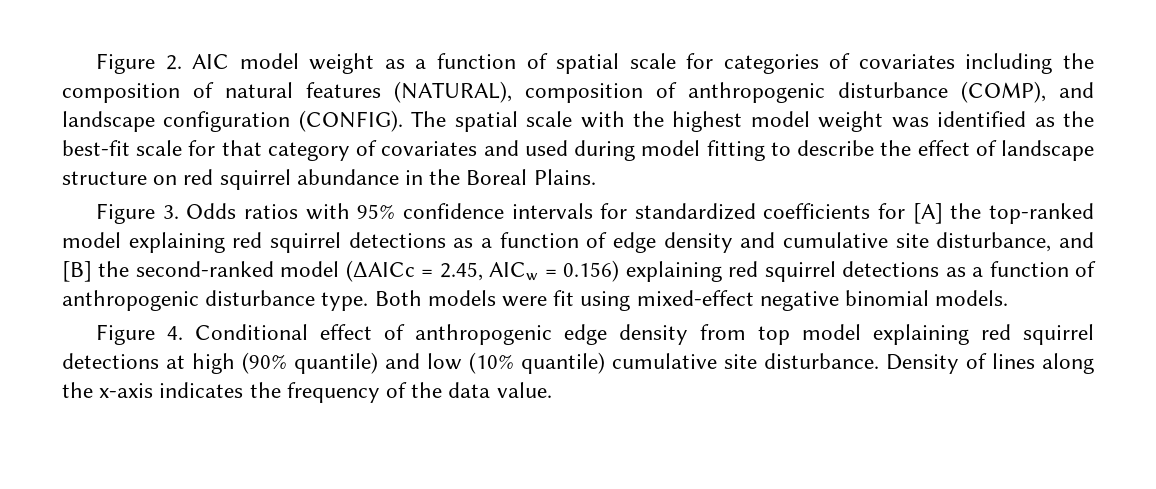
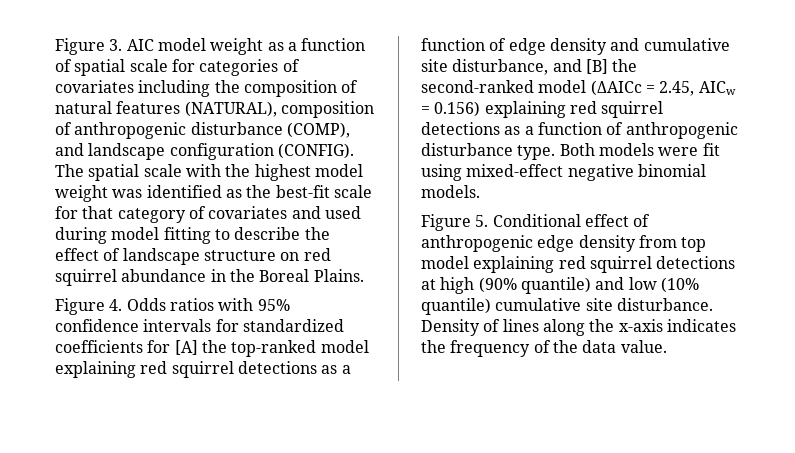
- Figure 2. AIC model weight as a function of spatial scale for categories of covariates including the composition of natural features (NATURAL), composition of anthropogenic disturbance (COMP), and landscape configuration (CONFIG).
+ Figure 3. AIC model weight as a function of spatial scale for categories of covariates including the composition of natural features (NATURAL), composition of anthropogenic disturbance (COMP), and landscape configuration (CONFIG).
- Figure 3. Odds ratios with 95% confidence intervals for standardized coefficients for [A] the top-ranked model explaining red squirrel detections as a function of edge density and cumulative site disturbance, and [B] the second-ranked model (ΔAICc = 2.45, AICw = 0.156) explaining red squirrel detections as a function of anthropogenic disturbance type.
+ Figure 4. Odds ratios with 95% confidence intervals for standardized coefficients for [A] the top-ranked model explaining red squirrel detections as a function of edge density and cumulative site disturbance, and [B] the second-ranked model (ΔAICc = 2.45, AICw = 0.156) explaining red squirrel detections as a function of anthropogenic disturbance type.
- Figure 4. Conditional effect of anthropogenic edge density from top model explaining red squirrel detections at high (90% quantile) and low (10% quantile) cumulative site disturbance.
+ Figure 5. Conditional effect of anthropogenic edge density from top model explaining red squirrel detections at high (90% quantile) and low (10% quantile) cumulative site disturbance.

